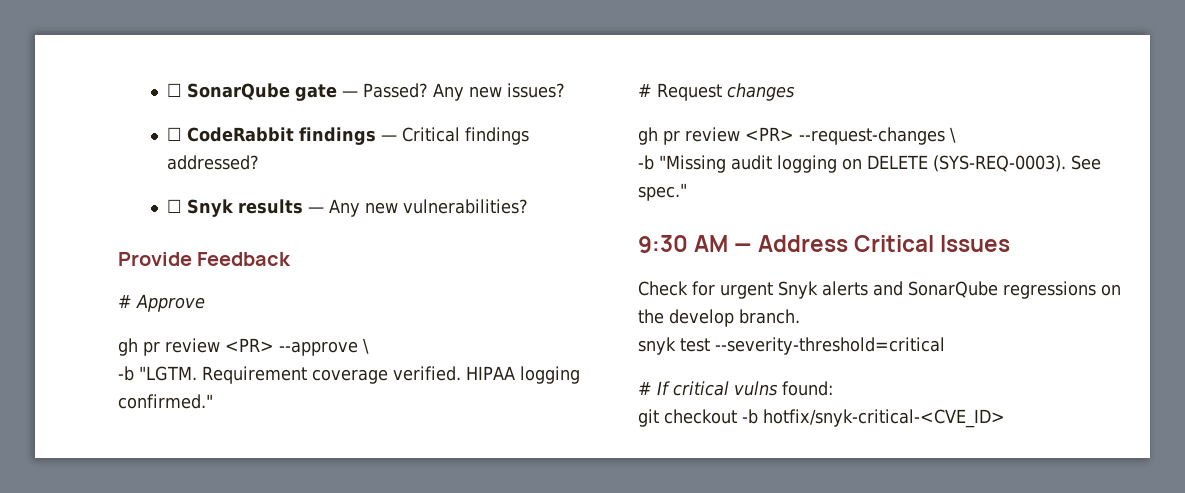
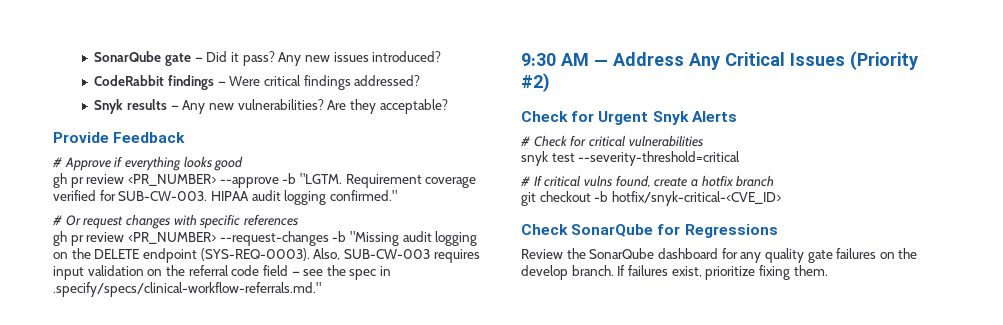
- ☐ SonarQube gate — Passed? Any new issues?
- ☐ CodeRabbit findings — Critical findings addressed?
+ SonarQube gate — Did it pass? Any new issues introduced?
+ CodeRabbit findings — Were critical findings addressed?
- ☐ Snyk results — Any new vulnerabilities?
+ Snyk results — Any new vulnerabilities? Are they acceptable?
- # Approve
- gh pr review <PR> --approve \
- -b "LGTM.
+ # Approve if everything looks good
+ gh pr review <PR_NUMBER> --approve -b "LGTM.
- Requirement coverage verified. HIPAA logging confirmed."
+ Requirement coverage verified for SUB-CW-003. HIPAA audit logging confirmed."
- # Request changes
- gh pr review <PR> --request-changes \
- -b "Missing audit logging on DELETE (SYS-REQ-0003). See spec."
+ # Or request changes with specific references
+ gh pr review <PR_NUMBER> --request-changes -b "Missing audit logging on the DELETE endpoint (SYS-REQ-0003). Also, SUB-CW-003 requires input validation on the referral code field — see the spec in .specify/specs/clinical-workflow-referrals.md."
- 9:30 AM — Address Critical Issues
- Check for urgent Snyk alerts and SonarQube regressions on the develop branch.
+ 9:30 AM — Address Any Critical Issues (Priority #2)
+ Check for Urgent Snyk Alerts
+ # Check for critical vulnerabilities
- # If critical vulns found:
+ # If critical vulns found, create a hotfix branch
+ Check SonarQube for Regressions
+ Review the SonarQube dashboard for any quality gate failures on the develop branch. If failures exist, prioritize fixing them.

